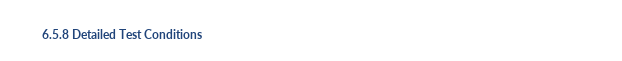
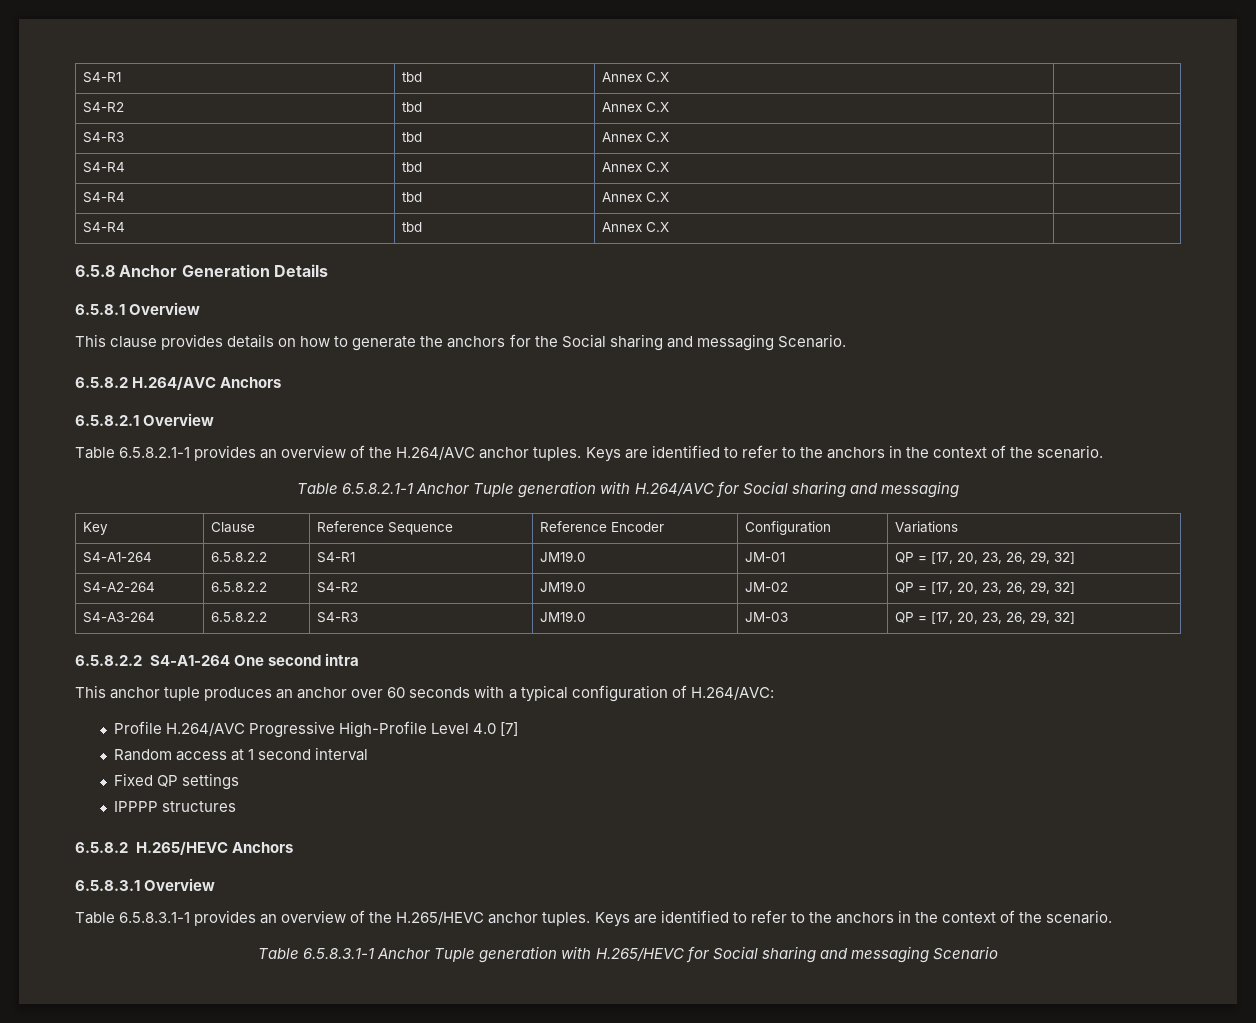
- 6.5.8 Detailed Test Conditions
+ S4-R1 | tbd | Annex C.X |
+ S4-R2 | tbd | Annex C.X |
+ S4-R3 | tbd | Annex C.X |
+ S4-R4 | tbd | Annex C.X |
+ S4-R4 | tbd | Annex C.X |
+ S4-R4 | tbd | Annex C.X |
+ 6.5.8 Anchor Generation Details
+ 6.5.8.1 Overview
+ This clause provides details on how to generate the anchors for the Social sharing and messaging Scenario.
+ 6.5.8.2 H.264/AVC Anchors
+ 6.5.8.2.1 Overview
+ Table 6.5.8.2.1-1 provides an overview of the H.264/AVC anchor tuples. Keys are identified to refer to the anchors in the context of the scenario.
+ Table 6.5.8.2.1-1 Anchor Tuple generation with H.264/AVC for Social sharing and messaging
+ Key | Clause | Reference Sequence | Reference Encoder | Configuration | Variations
+ S4-A1-264 | 6.5.8.2.2 | S4-R1 | JM19.0 | JM-01 | QP = [17, 20, 23, 26, 29, 32]
+ S4-A2-264 | 6.5.8.2.2 | S4-R2 | JM19.0 | JM-02 | QP = [17, 20, 23, 26, 29, 32]
+ S4-A3-264 | 6.5.8.2.2 | S4-R3 | JM19.0 | JM-03 | QP = [17, 20, 23, 26, 29, 32]
+ 6.5.8.2.2 S4-A1-264 One second intra
+ This anchor tuple produces an anchor over 60 seconds with a typical configuration of H.264/AVC:
+ Profile H.264/AVC Progressive High-Profile Level 4.0 [7]
+ Random access at 1 second interval
+ Fixed QP settings
+ IPPPP structures
+ 6.5.8.2 H.265/HEVC Anchors
+ 6.5.8.3.1 Overview
+ Table 6.5.8.3.1-1 provides an overview of the H.265/HEVC anchor tuples. Keys are identified to refer to the anchors in the context of the scenario.
+ Table 6.5.8.3.1-1 Anchor Tuple generation with H.265/HEVC for Social sharing and messaging Scenario

